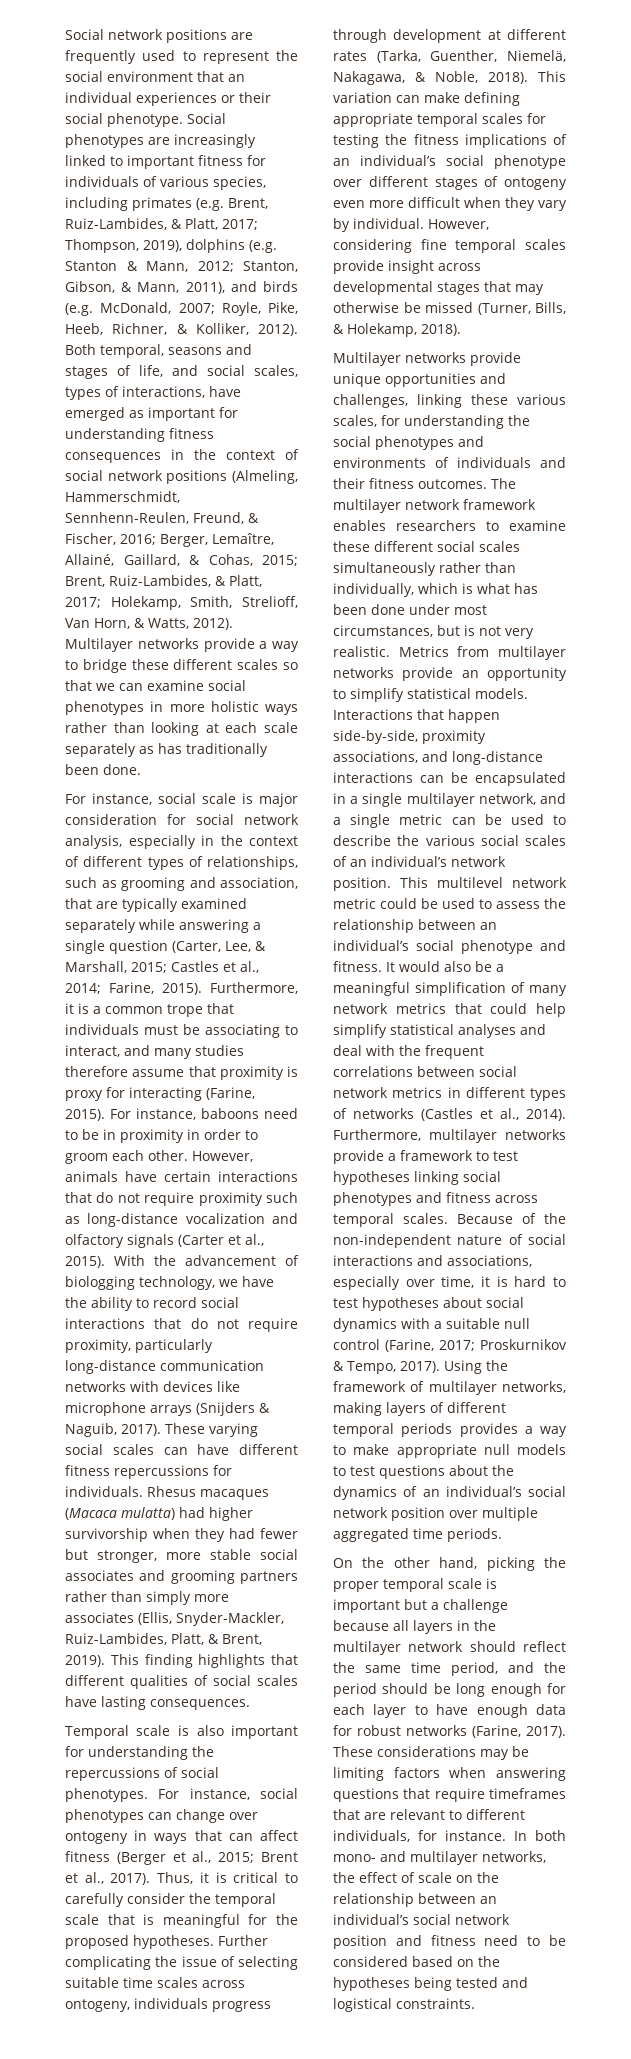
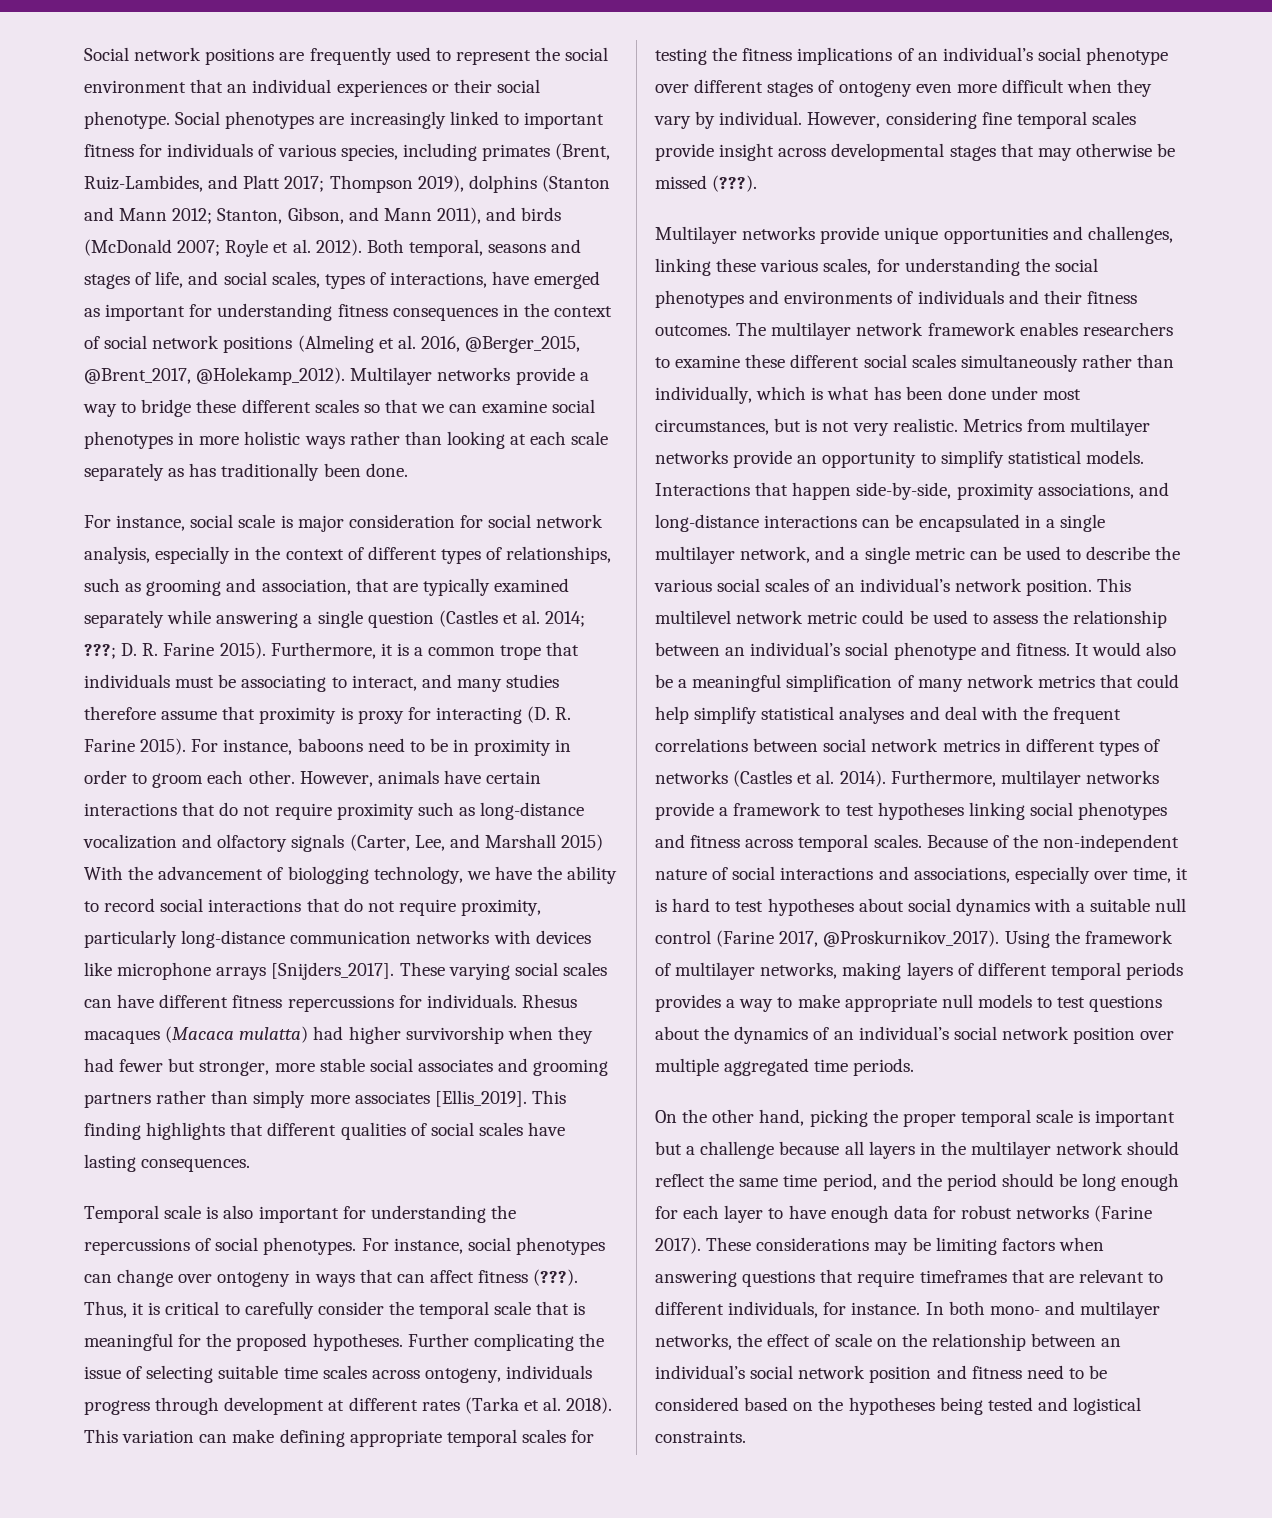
- Social phenotypes are increasingly linked to important fitness for individuals of various species, including primates (e.g. Brent, Ruiz-Lambides, & Platt, 2017; Thompson, 2019), dolphins (e.g. Stanton & Mann, 2012; Stanton, Gibson, & Mann, 2011), and birds (e.g. McDonald, 2007; Royle, Pike, Heeb, Richner, & Kolliker, 2012).
+ Social phenotypes are increasingly linked to important fitness for individuals of various species, including primates (Brent, Ruiz-Lambides, and Platt 2017; Thompson 2019), dolphins (Stanton and Mann 2012; Stanton, Gibson, and Mann 2011), and birds (McDonald 2007; Royle et al. 2012).
- Both temporal, seasons and stages of life, and social scales, types of interactions, have emerged as important for understanding fitness consequences in the context of social network positions (Almeling, Hammerschmidt, Sennhenn-Reulen, Freund, & Fischer, 2016; Berger, Lemaître, Allainé, Gaillard, & Cohas, 2015; Brent, Ruiz-Lambides, & Platt, 2017; Holekamp, Smith, Strelioff, Van Horn, & Watts, 2012).
+ Both temporal, seasons and stages of life, and social scales, types of interactions, have emerged as important for understanding fitness consequences in the context of social network positions (Almeling et al. 2016, @Berger_2015, @Brent_2017, @Holekamp_2012).
- For instance, social scale is major consideration for social network analysis, especially in the context of different types of relationships, such as grooming and association, that are typically examined separately while answering a single question (Carter, Lee, & Marshall, 2015; Castles et al., 2014; Farine, 2015).
+ For instance, social scale is major consideration for social network analysis, especially in the context of different types of relationships, such as grooming and association, that are typically examined separately while answering a single question (Castles et al. 2014; ???; D. R. Farine 2015).
- Furthermore, it is a common trope that individuals must be associating to interact, and many studies therefore assume that proximity is proxy for interacting (Farine, 2015).
+ Furthermore, it is a common trope that individuals must be associating to interact, and many studies therefore assume that proximity is proxy for interacting (D. R. Farine 2015).
- However, animals have certain interactions that do not require proximity such as long-distance vocalization and olfactory signals (Carter et al., 2015). With the advancement of biologging technology, we have the ability to record social interactions that do not require proximity, particularly long-distance communication networks with devices like microphone arrays (Snijders & Naguib, 2017).
+ However, animals have certain interactions that do not require proximity such as long-distance vocalization and olfactory signals (Carter, Lee, and Marshall 2015) With the advancement of biologging technology, we have the ability to record social interactions that do not require proximity, particularly long-distance communication networks with devices like microphone arrays [Snijders_2017].
- Rhesus macaques (Macaca mulatta) had higher survivorship when they had fewer but stronger, more stable social associates and grooming partners rather than simply more associates (Ellis, Snyder-Mackler, Ruiz-Lambides, Platt, & Brent, 2019).
+ Rhesus macaques (Macaca mulatta) had higher survivorship when they had fewer but stronger, more stable social associates and grooming partners rather than simply more associates [Ellis_2019].
- For instance, social phenotypes can change over ontogeny in ways that can affect fitness (Berger et al., 2015; Brent et al., 2017).
+ For instance, social phenotypes can change over ontogeny in ways that can affect fitness (???).
- Further complicating the issue of selecting suitable time scales across ontogeny, individuals progress through development at different rates (Tarka, Guenther, Niemelä, Nakagawa, & Noble, 2018).
+ Further complicating the issue of selecting suitable time scales across ontogeny, individuals progress through development at different rates (Tarka et al. 2018).
- However, considering fine temporal scales provide insight across developmental stages that may otherwise be missed (Turner, Bills, & Holekamp, 2018).
+ However, considering fine temporal scales provide insight across developmental stages that may otherwise be missed (???).
- It would also be a meaningful simplification of many network metrics that could help simplify statistical analyses and deal with the frequent correlations between social network metrics in different types of networks (Castles et al., 2014).
+ It would also be a meaningful simplification of many network metrics that could help simplify statistical analyses and deal with the frequent correlations between social network metrics in different types of networks (Castles et al. 2014).
- Because of the non-independent nature of social interactions and associations, especially over time, it is hard to test hypotheses about social dynamics with a suitable null control (Farine, 2017; Proskurnikov & Tempo, 2017).
+ Because of the non-independent nature of social interactions and associations, especially over time, it is hard to test hypotheses about social dynamics with a suitable null control (Farine 2017, @Proskurnikov_2017).
- On the other hand, picking the proper temporal scale is important but a challenge because all layers in the multilayer network should reflect the same time period, and the period should be long enough for each layer to have enough data for robust networks (Farine, 2017).
+ On the other hand, picking the proper temporal scale is important but a challenge because all layers in the multilayer network should reflect the same time period, and the period should be long enough for each layer to have enough data for robust networks (Farine 2017).

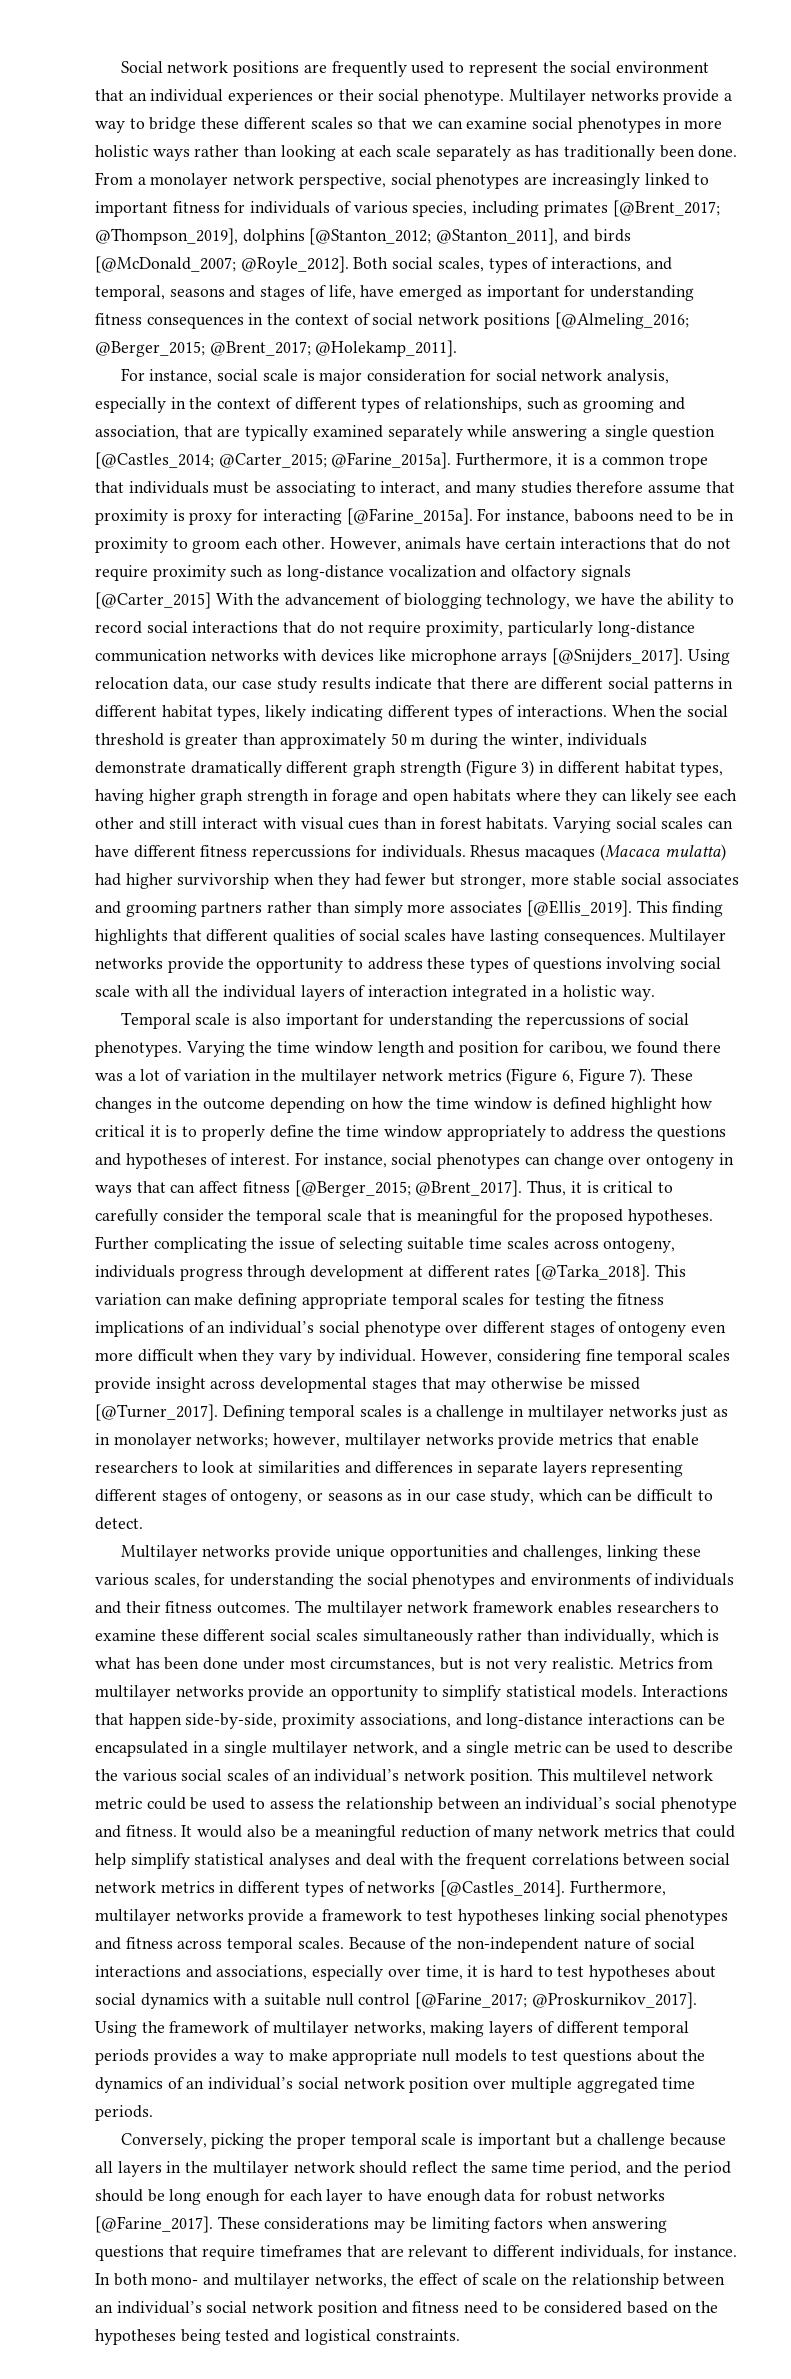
- Social phenotypes are increasingly linked to important fitness for individuals of various species, including primates (Brent, Ruiz-Lambides, and Platt 2017; Thompson 2019), dolphins (Stanton and Mann 2012; Stanton, Gibson, and Mann 2011), and birds (McDonald 2007; Royle et al. 2012). Both temporal, seasons and stages of life, and social scales, types of interactions, have emerged as important for understanding fitness consequences in the context of social network positions (Almeling et al. 2016, @Berger_2015, @Brent_2017, @Holekamp_2012).
+ From a monolayer network perspective, social phenotypes are increasingly linked to important fitness for individuals of various species, including primates [@Brent_2017; @Thompson_2019], dolphins [@Stanton_2012; @Stanton_2011], and birds [@McDonald_2007; @Royle_2012]. Both social scales, types of interactions, and temporal, seasons and stages of life, have emerged as important for understanding fitness consequences in the context of social network positions [@Almeling_2016; @Berger_2015; @Brent_2017; @Holekamp_2011].
- For instance, social scale is major consideration for social network analysis, especially in the context of different types of relationships, such as grooming and association, that are typically examined separately while answering a single question (Castles et al. 2014; ???; D. R. Farine 2015).
+ For instance, social scale is major consideration for social network analysis, especially in the context of different types of relationships, such as grooming and association, that are typically examined separately while answering a single question [@Castles_2014; @Carter_2015; @Farine_2015a].
- Furthermore, it is a common trope that individuals must be associating to interact, and many studies therefore assume that proximity is proxy for interacting (D. R. Farine 2015).
+ Furthermore, it is a common trope that individuals must be associating to interact, and many studies therefore assume that proximity is proxy for interacting [@Farine_2015a].
- For instance, baboons need to be in proximity in order to groom each other.
+ For instance, baboons need to be in proximity to groom each other.
- However, animals have certain interactions that do not require proximity such as long-distance vocalization and olfactory signals (Carter, Lee, and Marshall 2015) With the advancement of biologging technology, we have the ability to record social interactions that do not require proximity, particularly long-distance communication networks with devices like microphone arrays [Snijders_2017]. These varying social scales can have different fitness repercussions for individuals.
+ However, animals have certain interactions that do not require proximity such as long-distance vocalization and olfactory signals [@Carter_2015] With the advancement of biologging technology, we have the ability to record social interactions that do not require proximity, particularly long-distance communication networks with devices like microphone arrays [@Snijders_2017]. Using relocation data, our case study results indicate that there are different social patterns in different habitat types, likely indicating different types of interactions. When the social threshold is greater than approximately 50 m during the winter, individuals demonstrate dramatically different graph strength (Figure 3) in different habitat types, having higher graph strength in forage and open habitats where they can likely see each other and still interact with visual cues than in forest habitats. Varying social scales can have different fitness repercussions for individuals.
- Rhesus macaques (Macaca mulatta) had higher survivorship when they had fewer but stronger, more stable social associates and grooming partners rather than simply more associates [Ellis_2019].
+ Rhesus macaques (Macaca mulatta) had higher survivorship when they had fewer but stronger, more stable social associates and grooming partners rather than simply more associates [@Ellis_2019].
+ Multilayer networks provide the opportunity to address these types of questions involving social scale with all the individual layers of interaction integrated in a holistic way.
+ Varying the time window length and position for caribou, we found there was a lot of variation in the multilayer network metrics (Figure 6, Figure 7). These changes in the outcome depending on how the time window is defined highlight how critical it is to properly define the time window appropriately to address the questions and hypotheses of interest.
- For instance, social phenotypes can change over ontogeny in ways that can affect fitness (???).
+ For instance, social phenotypes can change over ontogeny in ways that can affect fitness [@Berger_2015; @Brent_2017].
- Further complicating the issue of selecting suitable time scales across ontogeny, individuals progress through development at different rates (Tarka et al. 2018).
+ Further complicating the issue of selecting suitable time scales across ontogeny, individuals progress through development at different rates [@Tarka_2018].
- However, considering fine temporal scales provide insight across developmental stages that may otherwise be missed (???).
+ However, considering fine temporal scales provide insight across developmental stages that may otherwise be missed [@Turner_2017]. Defining temporal scales is a challenge in multilayer networks just as in monolayer networks; however, multilayer networks provide metrics that enable researchers to look at similarities and differences in separate layers representing different stages of ontogeny, or seasons as in our case study, which can be difficult to detect.
- It would also be a meaningful simplification of many network metrics that could help simplify statistical analyses and deal with the frequent correlations between social network metrics in different types of networks (Castles et al. 2014).
+ It would also be a meaningful reduction of many network metrics that could help simplify statistical analyses and deal with the frequent correlations between social network metrics in different types of networks [@Castles_2014].
- Because of the non-independent nature of social interactions and associations, especially over time, it is hard to test hypotheses about social dynamics with a suitable null control (Farine 2017, @Proskurnikov_2017).
+ Because of the non-independent nature of social interactions and associations, especially over time, it is hard to test hypotheses about social dynamics with a suitable null control [@Farine_2017; @Proskurnikov_2017].
- On the other hand, picking the proper temporal scale is important but a challenge because all layers in the multilayer network should reflect the same time period, and the period should be long enough for each layer to have enough data for robust networks (Farine 2017).
+ Conversely, picking the proper temporal scale is important but a challenge because all layers in the multilayer network should reflect the same time period, and the period should be long enough for each layer to have enough data for robust networks [@Farine_2017].

